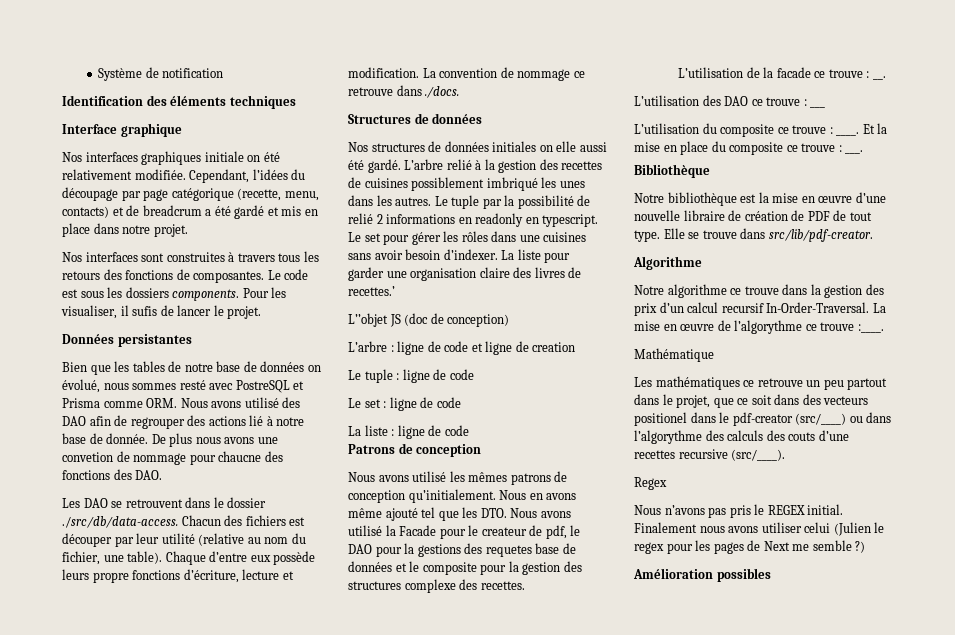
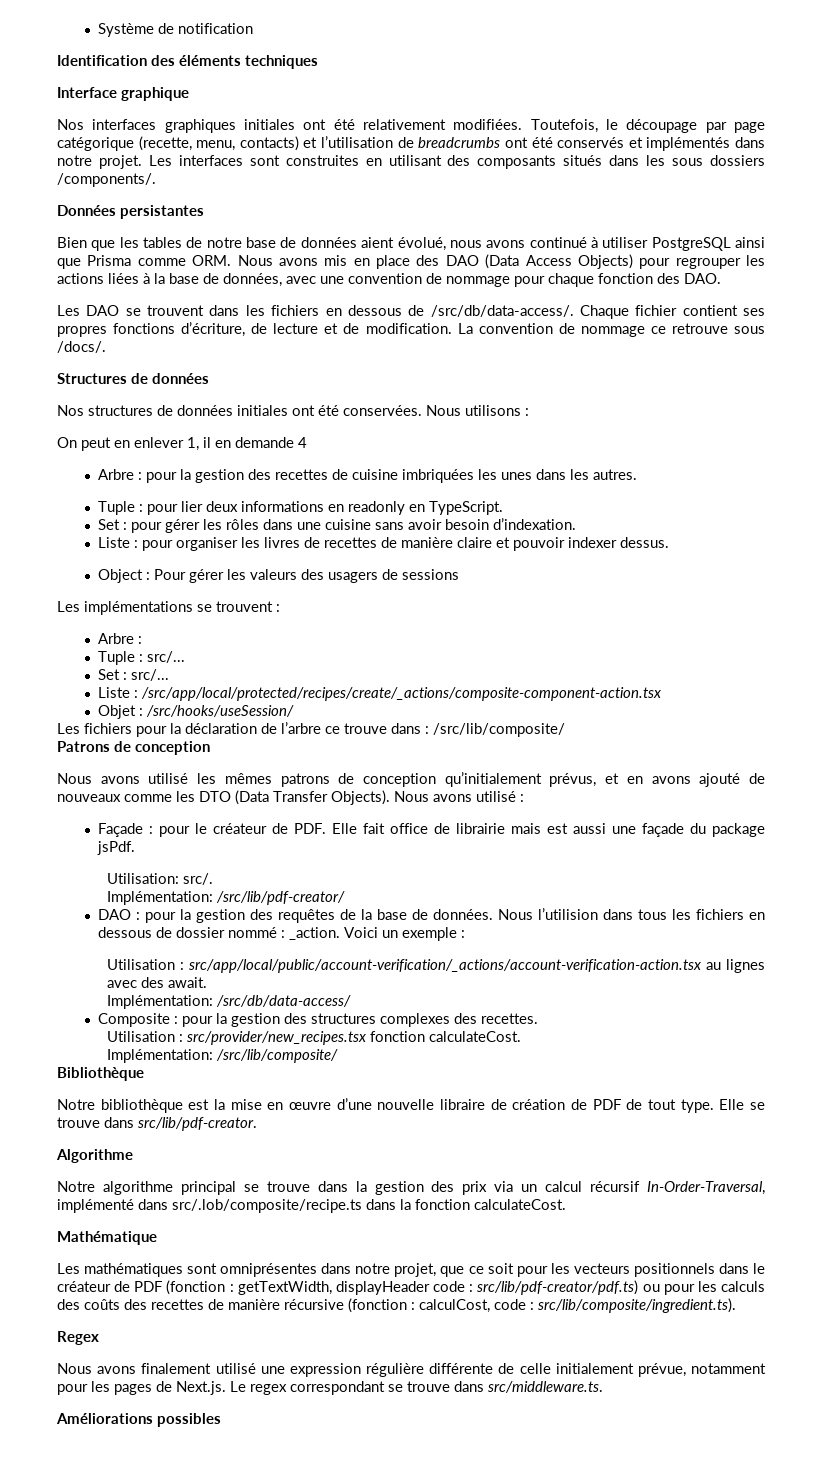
- Nos interfaces graphiques initiale on été relativement modifiée. Cependant, l’idées du découpage par page catégorique (recette, menu, contacts) et de breadcrum a été gardé et mis en place dans notre projet.
- Nos interfaces sont construites à travers tous les retours des fonctions de composantes. Le code est sous les dossiers components. Pour les visualiser, il sufis de lancer le projet.
+ Nos interfaces graphiques initiales ont été relativement modifiées. Toutefois, le découpage par page catégorique (recette, menu, contacts) et l’utilisation de breadcrumbs ont été conservés et implémentés dans notre projet. Les interfaces sont construites en utilisant des composants situés dans les sous dossiers /components/.
- Bien que les tables de notre base de données on évolué, nous sommes resté avec PostreSQL et Prisma comme ORM. Nous avons utilisé des DAO afin de regrouper des actions lié à notre base de donnée. De plus nous avons une convetion de nommage pour chaucne des fonctions des DAO.
+ Bien que les tables de notre base de données aient évolué, nous avons continué à utiliser PostgreSQL ainsi que Prisma comme ORM. Nous avons mis en place des DAO (Data Access Objects) pour regrouper les actions liées à la base de données, avec une convention de nommage pour chaque fonction des DAO.
- Les DAO se retrouvent dans le dossier ./src/db/data-access. Chacun des fichiers est découper par leur utilité (relative au nom du fichier, une table). Chaque d’entre eux possède leurs propre fonctions d’écriture, lecture et modification.
+ Les DAO se trouvent dans les fichiers en dessous de /src/db/data-access/. Chaque fichier contient ses propres fonctions d’écriture, de lecture et de modification.
- La convention de nommage ce retrouve dans ./docs.
+ La convention de nommage ce retrouve sous /docs/.
- Nos structures de données initiales on elle aussi été gardé. L’arbre relié à la gestion des recettes de cuisines possiblement imbriqué les unes dans les autres. Le tuple par la possibilité de relié 2 informations en readonly en typescript. Le set pour gérer les rôles dans une cuisines sans avoir besoin d’indexer. La liste pour garder une organisation claire des livres de recettes.’
- L’’objet JS (doc de conception)
- L’arbre : ligne de code et ligne de creation
- Le tuple : ligne de code
- Le set : ligne de code
- La liste : ligne de code
+ Nos structures de données initiales ont été conservées. Nous utilisons :
+ On peut en enlever 1, il en demande 4
+ Arbre : pour la gestion des recettes de cuisine imbriquées les unes dans les autres.
+ Tuple : pour lier deux informations en readonly en TypeScript.
+ Set : pour gérer les rôles dans une cuisine sans avoir besoin d’indexation.
+ Liste : pour organiser les livres de recettes de manière claire et pouvoir indexer dessus.
+ Object : Pour gérer les valeurs des usagers de sessions
+ Les implémentations se trouvent :
+ Arbre :
+ Tuple : src/...
+ Set : src/...
+ Liste : /src/app/local/protected/recipes/create/_actions/composite-component-action.tsx
+ Objet : /src/hooks/useSession/
+ Les fichiers pour la déclaration de l’arbre ce trouve dans : /src/lib/composite/
- Nous avons utilisé les mêmes patrons de conception qu’initialement. Nous en avons même ajouté tel que les DTO. Nous avons utilisé la Facade pour le createur de pdf, le DAO pour la gestions des requetes base de données et le composite pour la gestion des structures complexe des recettes.
+ Nous avons utilisé les mêmes patrons de conception qu’initialement prévus, et en avons ajouté de nouveaux comme les DTO (Data Transfer Objects). Nous avons utilisé :
+ Façade : pour le créateur de PDF. Elle fait office de librairie mais est aussi une façade du package jsPdf.
+ Utilisation: src/.
+ Implémentation: /src/lib/pdf-creator/
+ DAO : pour la gestion des requêtes de la base de données. Nous l’utilision dans tous les fichiers en dessous de dossier nommé : _action. Voici un exemple :
+ Utilisation : src/app/local/public/account-verification/_actions/account-verification-action.tsx au lignes avec des await.
+ Implémentation: /src/db/data-access/
+ Composite : pour la gestion des structures complexes des recettes.
- L’utilisation de la facade ce trouve : __.
- L’utilisation des DAO ce trouve : ___
- L’utilisation du composite ce trouve : ____. Et la mise en place du composite ce trouve : ___.
+ Utilisation : src/provider/new_recipes.tsx fonction calculateCost.
+ Implémentation: /src/lib/composite/
- Notre algorithme ce trouve dans la gestion des prix d’un calcul recursif In-Order-Traversal. La mise en œuvre de l’algorythme ce trouve :____.
+ Notre algorithme principal se trouve dans la gestion des prix via un calcul récursif In-Order-Traversal, implémenté dans src/.lob/composite/recipe.ts dans la fonction calculateCost.
  Mathématique
- Les mathématiques ce retrouve un peu partout dans le projet, que ce soit dans des vecteurs positionel dans le pdf-creator (src/____) ou dans l’algorythme des calculs des couts d’une recettes recursive (src/____).
+ Les mathématiques sont omniprésentes dans notre projet, que ce soit pour les vecteurs positionnels dans le créateur de PDF (fonction : getTextWidth, displayHeader code : src/lib/pdf-creator/pdf.ts) ou pour les calculs des coûts des recettes de manière récursive (fonction : calculCost, code : src/lib/composite/ingredient.ts).
  Regex
- Nous n’avons pas pris le REGEX initial. Finalement nous avons utiliser celui (Julien le regex pour les pages de Next me semble ?)
- Amélioration possibles
+ Nous avons finalement utilisé une expression régulière différente de celle initialement prévue, notamment pour les pages de Next.js. Le regex correspondant se trouve dans src/middleware.ts.
+ Améliorations possibles

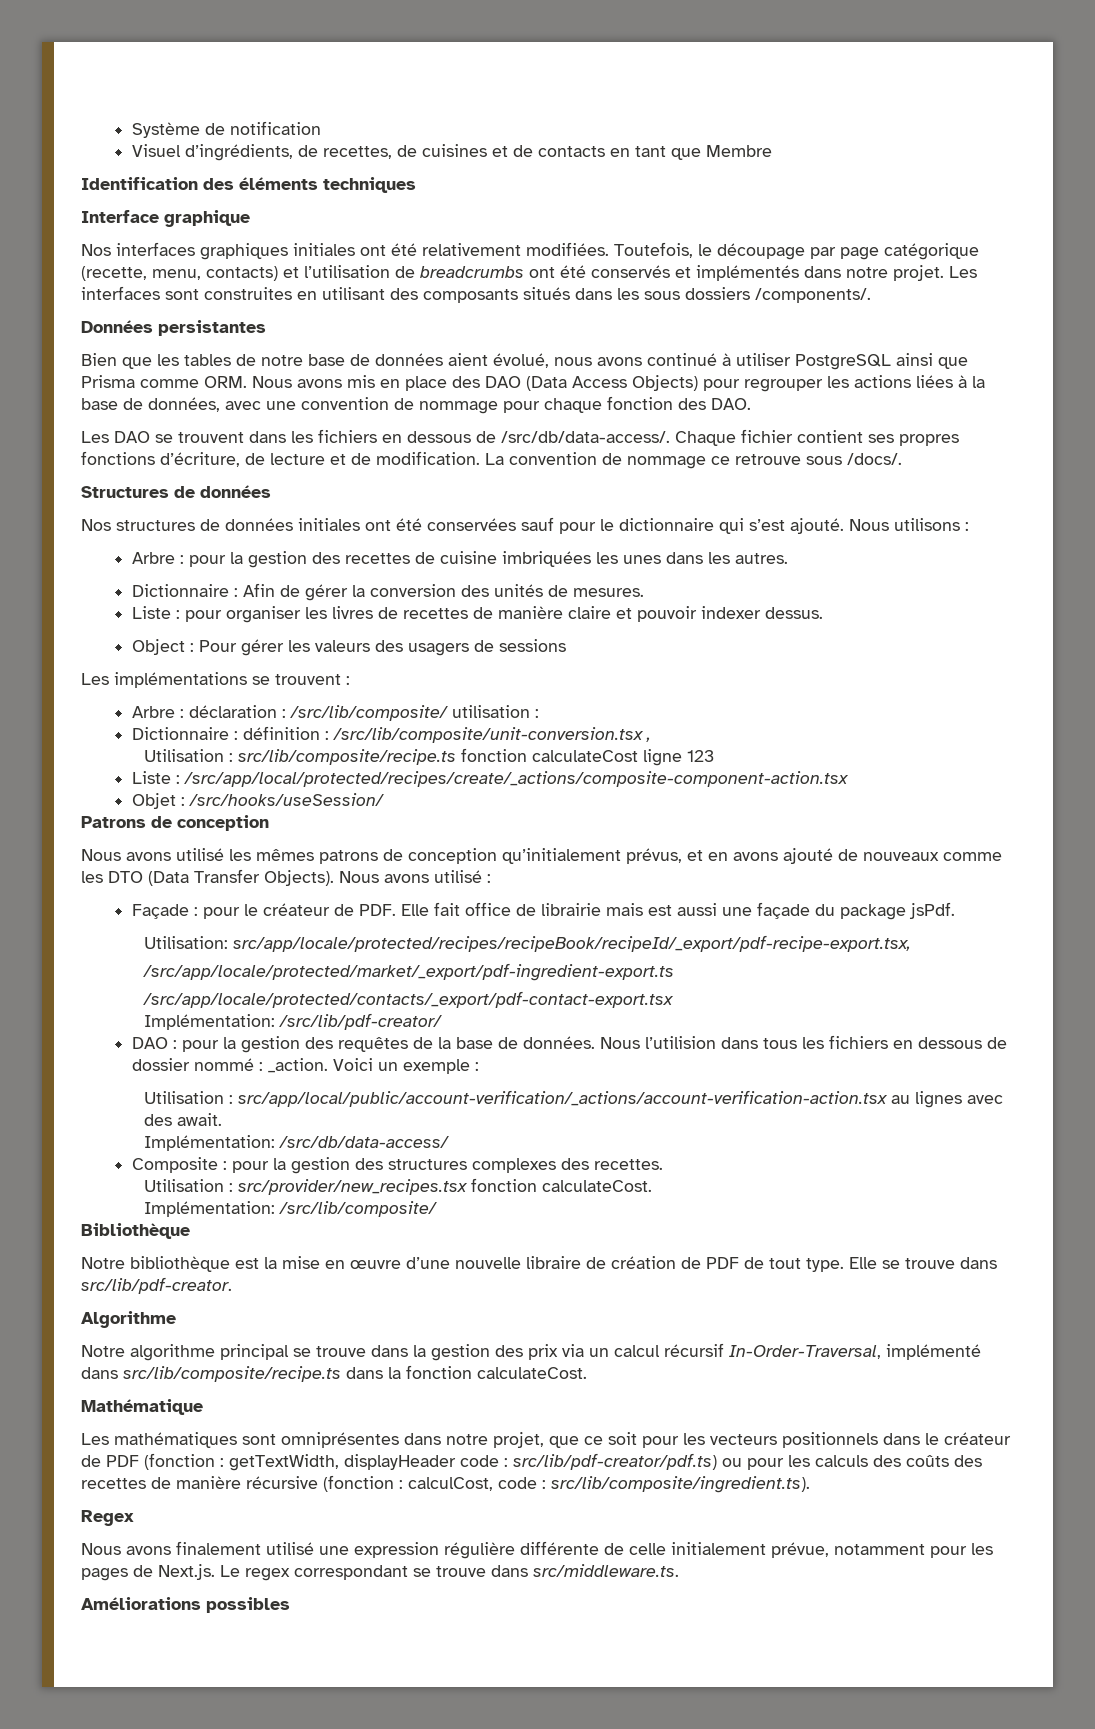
+ Visuel d’ingrédients, de recettes, de cuisines et de contacts en tant que Membre
- Nos structures de données initiales ont été conservées. Nous utilisons :
- On peut en enlever 1, il en demande 4
+ Nos structures de données initiales ont été conservées sauf pour le dictionnaire qui s’est ajouté. Nous utilisons :
- Tuple : pour lier deux informations en readonly en TypeScript.
- Set : pour gérer les rôles dans une cuisine sans avoir besoin d’indexation.
+ Dictionnaire : Afin de gérer la conversion des unités de mesures.
  Les implémentations se trouvent :
- Arbre :
- Tuple : src/...
- Set : src/...
+ Arbre : déclaration : /src/lib/composite/ utilisation :
+ Dictionnaire : définition : /src/lib/composite/unit-conversion.tsx ,
+ Utilisation : src/lib/composite/recipe.ts fonction calculateCost ligne 123
- Les fichiers pour la déclaration de l’arbre ce trouve dans : /src/lib/composite/
- Utilisation: src/.
+ Utilisation: src/app/locale/protected/recipes/recipeBook/recipeId/_export/pdf-recipe-export.tsx,
+ /src/app/locale/protected/market/_export/pdf-ingredient-export.ts
+ /src/app/locale/protected/contacts/_export/pdf-contact-export.tsx
- Notre algorithme principal se trouve dans la gestion des prix via un calcul récursif In-Order-Traversal, implémenté dans src/.lob/composite/recipe.ts dans la fonction calculateCost.
+ Notre algorithme principal se trouve dans la gestion des prix via un calcul récursif In-Order-Traversal, implémenté dans src/lib/composite/recipe.ts dans la fonction calculateCost.

